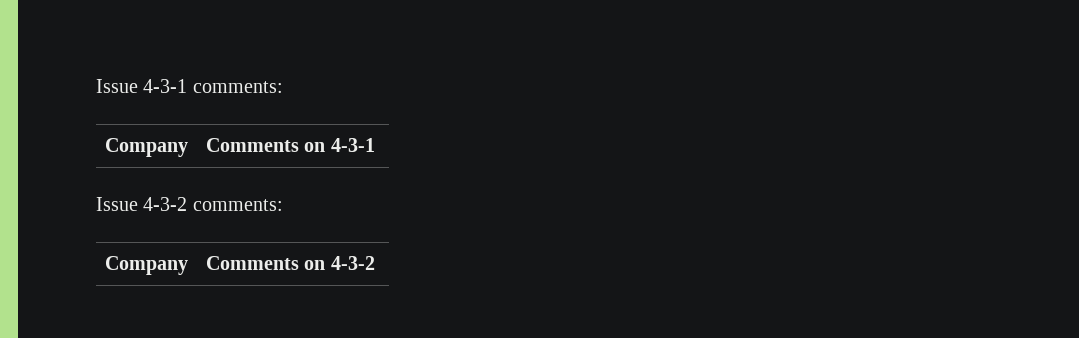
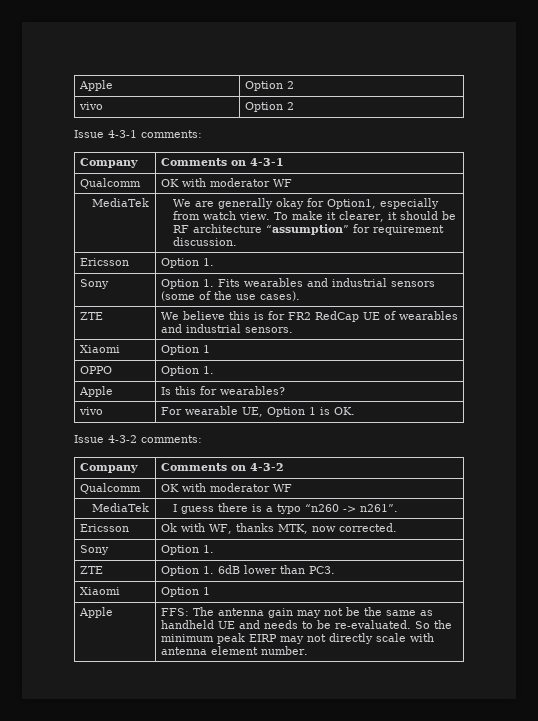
+ Apple | Option 2
+ vivo | Option 2
  Company | Comments on 4-3-1
+ Qualcomm | OK with moderator WF
+ MediaTek | We are generally okay for Option1, especially from watch view. To make it clearer, it should be RF architecture “assumption” for requirement discussion.
+ Ericsson | Option 1.
+ Sony | Option 1. Fits wearables and industrial sensors (some of the use cases).
+ ZTE | We believe this is for FR2 RedCap UE of wearables and industrial sensors.
+ Xiaomi | Option 1
+ OPPO | Option 1.
+ Apple | Is this for wearables?
+ vivo | For wearable UE, Option 1 is OK.
  Company | Comments on 4-3-2
+ Qualcomm | OK with moderator WF
+ MediaTek | I guess there is a typo “n260 -> n261”.
+ Ericsson | Ok with WF, thanks MTK, now corrected.
+ Sony | Option 1.
+ ZTE | Option 1. 6dB lower than PC3.
+ Xiaomi | Option 1
+ Apple | FFS: The antenna gain may not be the same as handheld UE and needs to be re-evaluated. So the minimum peak EIRP may not directly scale with antenna element number.

